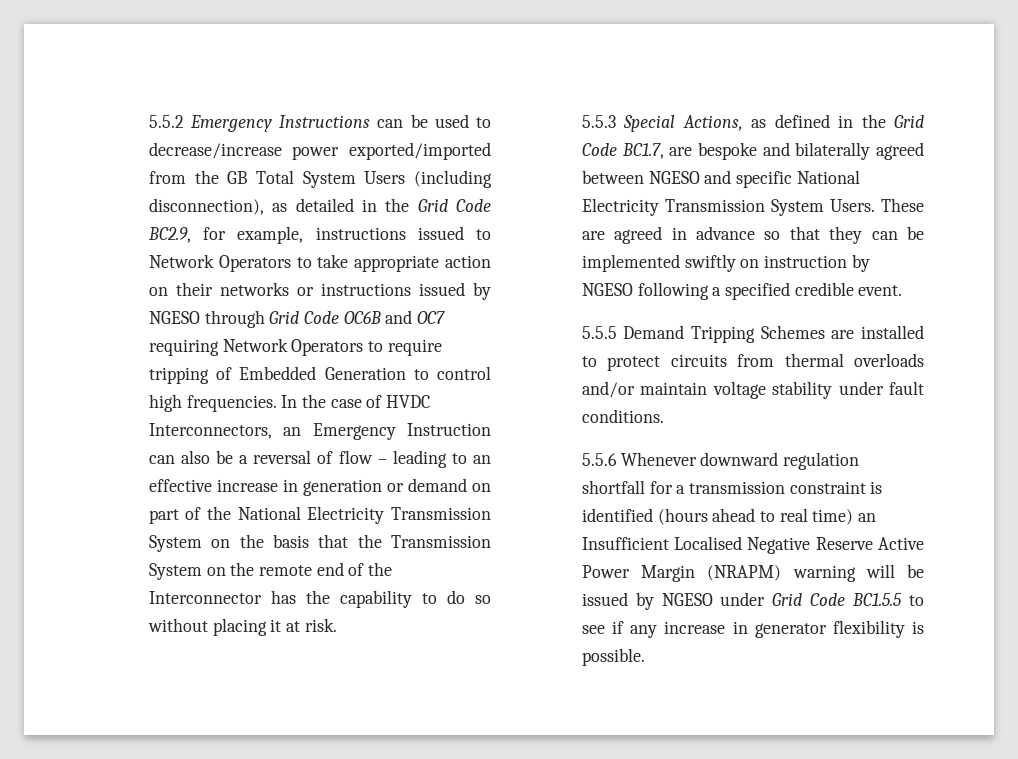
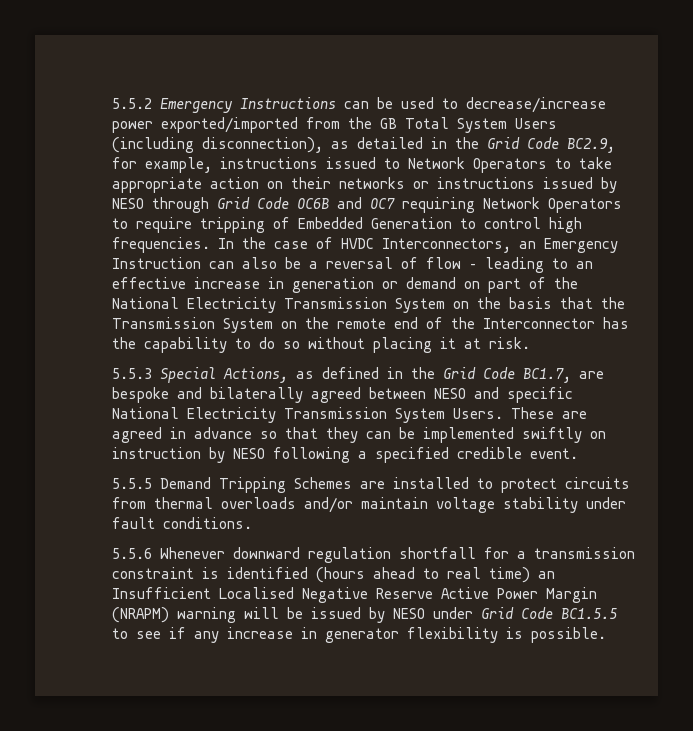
- 5.5.2 Emergency Instructions can be used to decrease/increase power exported/imported from the GB Total System Users (including disconnection), as detailed in the Grid Code BC2.9, for example, instructions issued to Network Operators to take appropriate action on their networks or instructions issued by NGESO through Grid Code OC6B and OC7 requiring Network Operators to require tripping of Embedded Generation to control high frequencies.
+ 5.5.2 Emergency Instructions can be used to decrease/increase power exported/imported from the GB Total System Users (including disconnection), as detailed in the Grid Code BC2.9, for example, instructions issued to Network Operators to take appropriate action on their networks or instructions issued by NESO through Grid Code OC6B and OC7 requiring Network Operators to require tripping of Embedded Generation to control high frequencies.
- 5.5.3 Special Actions, as defined in the Grid Code BC1.7, are bespoke and bilaterally agreed between NGESO and specific National Electricity Transmission System Users.
+ 5.5.3 Special Actions, as defined in the Grid Code BC1.7, are bespoke and bilaterally agreed between NESO and specific National Electricity Transmission System Users.
- These are agreed in advance so that they can be implemented swiftly on instruction by NGESO following a specified credible event.
+ These are agreed in advance so that they can be implemented swiftly on instruction by NESO following a specified credible event.
- 5.5.6 Whenever downward regulation shortfall for a transmission constraint is identified (hours ahead to real time) an Insufficient Localised Negative Reserve Active Power Margin (NRAPM) warning will be issued by NGESO under Grid Code BC1.5.5 to see if any increase in generator flexibility is possible.
+ 5.5.6 Whenever downward regulation shortfall for a transmission constraint is identified (hours ahead to real time) an Insufficient Localised Negative Reserve Active Power Margin (NRAPM) warning will be issued by NESO under Grid Code BC1.5.5 to see if any increase in generator flexibility is possible.

